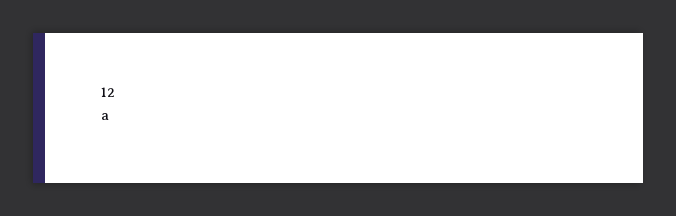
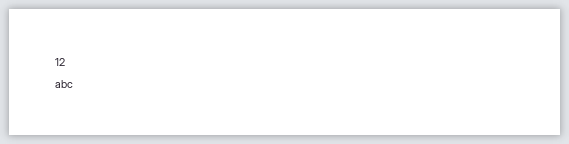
- a
+ abc

